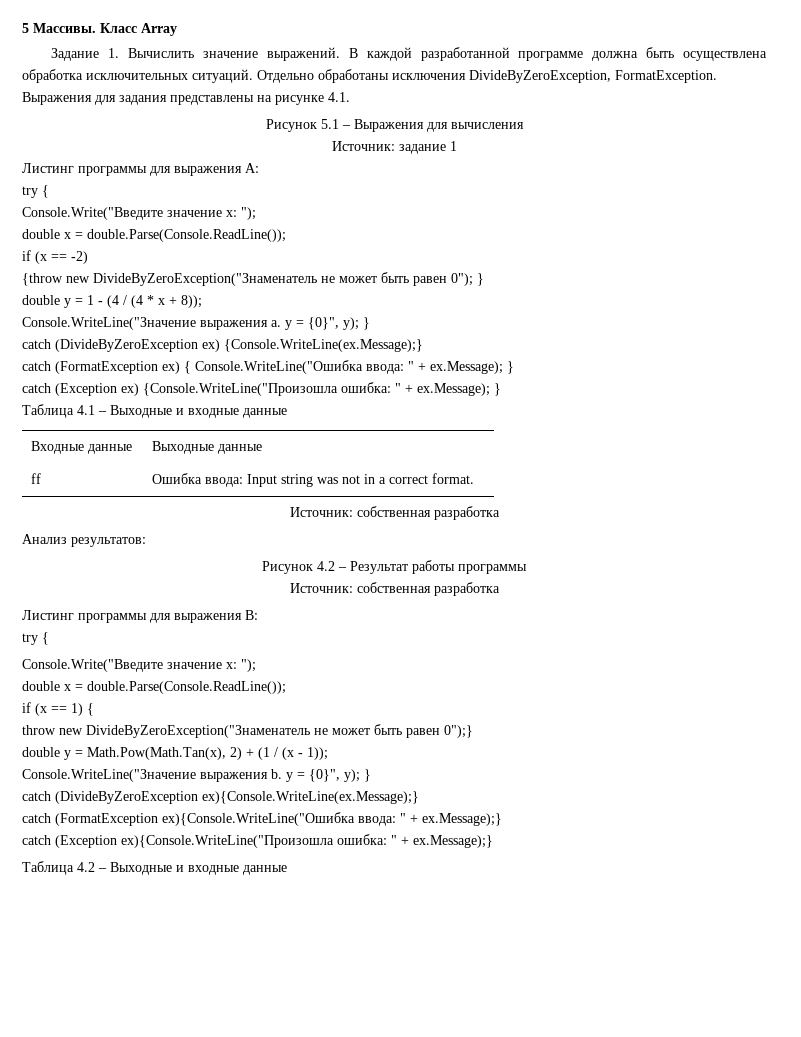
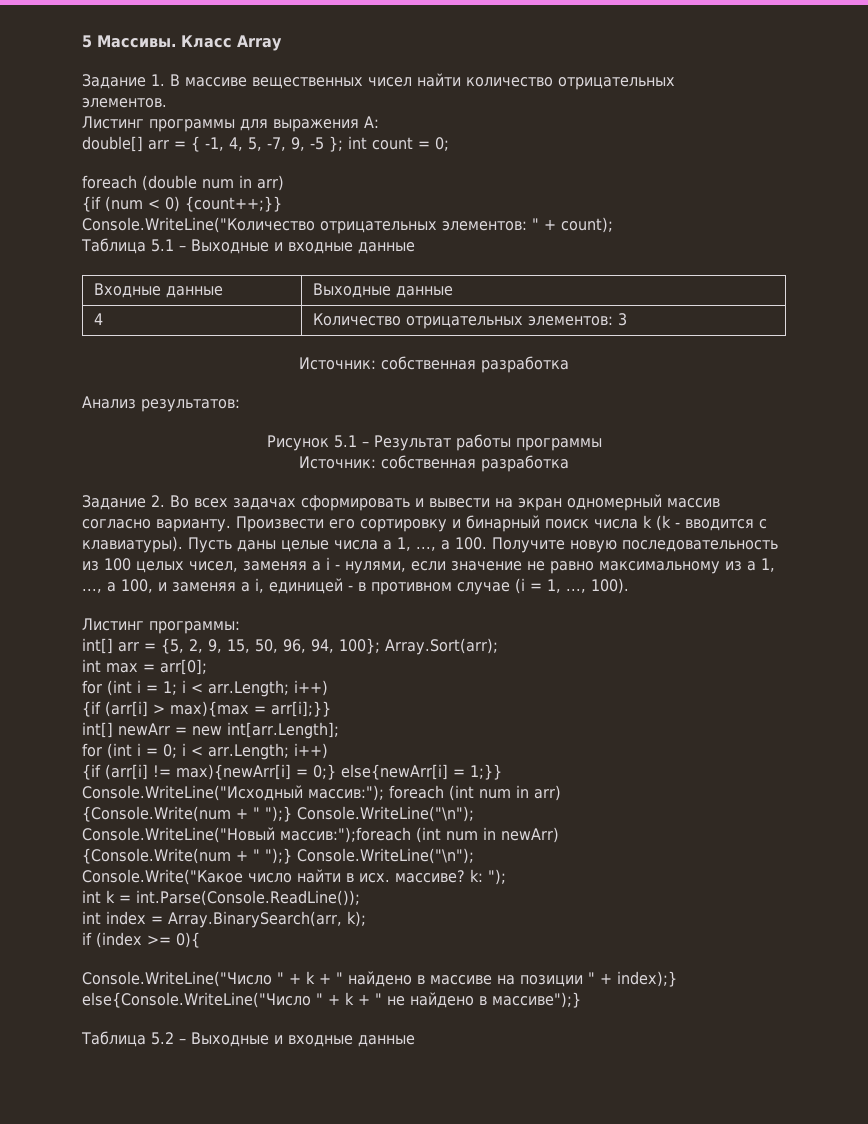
- Задание 1. Вычислить значение выражений. В каждой разработанной программе должна быть осуществлена обработка исключительных ситуаций. Отдельно обработаны исключения DivideByZeroException, FormatException. Выражения для задания представлены на рисунке 4.1.
- Рисунок 5.1 – Выражения для вычисления
- Источник: задание 1
+ Задание 1. В массиве вещественных чисел найти количество отрицательных
+ элементов.
  Листинг программы для выражения A:
- try {
- Console.Write("Введите значение x: ");
- double x = double.Parse(Console.ReadLine());
- if (x == -2)
- {throw new DivideByZeroException("Знаменатель не может быть равен 0"); }
- double y = 1 - (4 / (4 * x + 8));
- Console.WriteLine("Значение выражения a. y = {0}", y); }
- catch (DivideByZeroException ex) {Console.WriteLine(ex.Message);}
- catch (FormatException ex) { Console.WriteLine("Ошибка ввода: " + ex.Message); }
- catch (Exception ex) {Console.WriteLine("Произошла ошибка: " + ex.Message); }
- Таблица 4.1 – Выходные и входные данные
+ double[] arr = { -1, 4, 5, -7, 9, -5 }; int count = 0;
+ foreach (double num in arr)
+ {if (num < 0) {count++;}}
+ Console.WriteLine("Количество отрицательных элементов: " + count);
+ Таблица 5.1 – Выходные и входные данные
- ff | Ошибка ввода: Input string was not in a correct format.
+ 4 | Количество отрицательных элементов: 3
- Рисунок 4.2 – Результат работы программы
+ Рисунок 5.1 – Результат работы программы
- Листинг программы для выражения B:
- try {
- Console.Write("Введите значение x: ");
- double x = double.Parse(Console.ReadLine());
- if (x == 1) {
- throw new DivideByZeroException("Знаменатель не может быть равен 0");}
- double y = Math.Pow(Math.Tan(x), 2) + (1 / (x - 1));
- Console.WriteLine("Значение выражения b. y = {0}", y); }
- catch (DivideByZeroException ex){Console.WriteLine(ex.Message);}
- catch (FormatException ex){Console.WriteLine("Ошибка ввода: " + ex.Message);}
- catch (Exception ex){Console.WriteLine("Произошла ошибка: " + ex.Message);}
- Таблица 4.2 – Выходные и входные данные
+ Задание 2. Во всех задачах сформировать и вывести на экран одномерный массив согласно варианту. Произвести его сортировку и бинарный поиск числа k (k - вводится с клавиатуры). Пусть даны целые числа а 1, ..., а 100. Получите новую последовательность из 100 целых чисел, заменяя а i - нулями, если значение не равно максимальному из а 1, ..., а 100, и заменяя а i, единицей - в противном случае (i = 1, ..., 100).
+ Листинг программы:
+ int[] arr = {5, 2, 9, 15, 50, 96, 94, 100}; Array.Sort(arr);
+ int max = arr[0];
+ for (int i = 1; i < arr.Length; i++)
+ {if (arr[i] > max){max = arr[i];}}
+ int[] newArr = new int[arr.Length];
+ for (int i = 0; i < arr.Length; i++)
+ {if (arr[i] != max){newArr[i] = 0;} else{newArr[i] = 1;}}
+ Console.WriteLine("Исходный массив:"); foreach (int num in arr)
+ {Console.Write(num + " ");} Console.WriteLine("\n");
+ Console.WriteLine("Новый массив:");foreach (int num in newArr)
+ {Console.Write(num + " ");} Console.WriteLine("\n");
+ Console.Write("Какое число найти в исх. массиве? k: ");
+ int k = int.Parse(Console.ReadLine());
+ int index = Array.BinarySearch(arr, k);
+ if (index >= 0){
+ Console.WriteLine("Число " + k + " найдено в массиве на позиции " + index);} else{Console.WriteLine("Число " + k + " не найдено в массиве");}
+ Таблица 5.2 – Выходные и входные данные

